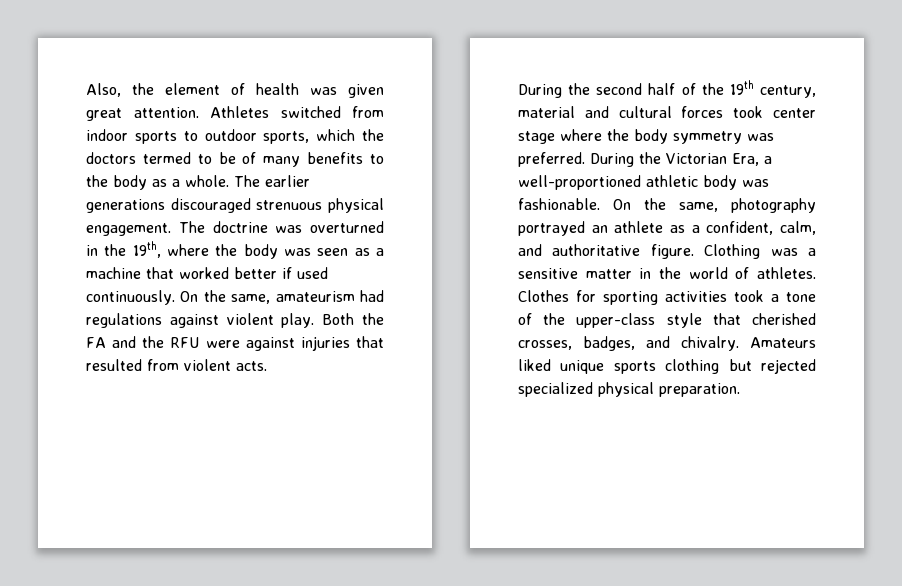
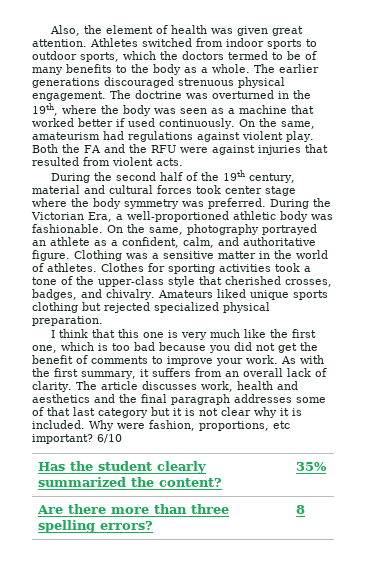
+ I think that this one is very much like the first one, which is too bad because you did not get the benefit of comments to improve your work. As with the first summary, it suffers from an overall lack of clarity. The article discusses work, health and aesthetics and the final paragraph addresses some of that last category but it is not clear why it is included. Why were fashion, proportions, etc important? 6/10
+ Has the student clearly summarized the content? | 35%
+ Are there more than three spelling errors? | 8

